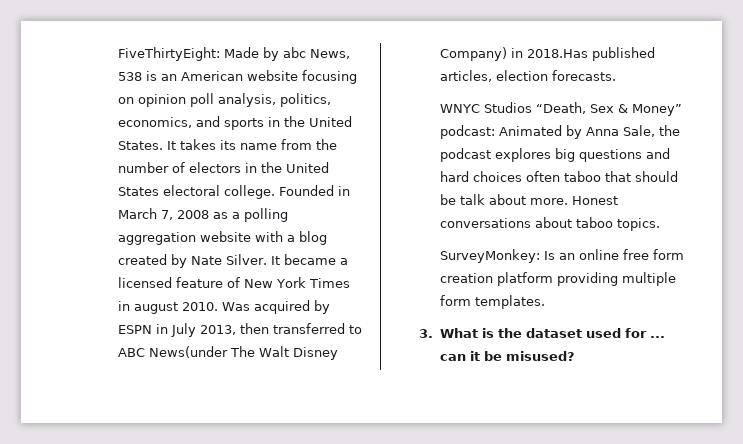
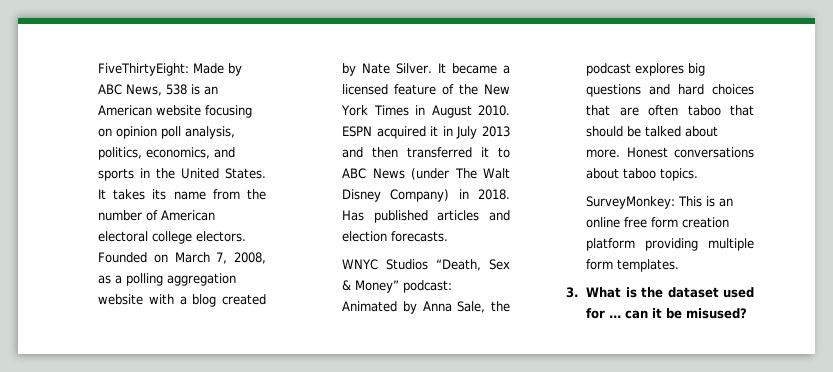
- FiveThirtyEight: Made by abc News, 538 is an American website focusing on opinion poll analysis, politics, economics, and sports in the United States.
+ FiveThirtyEight: Made by ABC News, 538 is an American website focusing on opinion poll analysis, politics, economics, and sports in the United States.
- It takes its name from the number of electors in the United States electoral college. Founded in March 7, 2008 as a polling aggregation website with a blog created by Nate Silver.
+ It takes its name from the number of American electoral college electors. Founded on March 7, 2008, as a polling aggregation website with a blog created by Nate Silver.
- It became a licensed feature of New York Times in august 2010. Was acquired by ESPN in July 2013, then transferred to ABC News(under The Walt Disney Company) in 2018.Has published articles, election forecasts.
+ It became a licensed feature of the New York Times in August 2010. ESPN acquired it in July 2013 and then transferred it to ABC News (under The Walt Disney Company) in 2018. Has published articles and election forecasts.
- WNYC Studios “Death, Sex & Money” podcast: Animated by Anna Sale, the podcast explores big questions and hard choices often taboo that should be talk about more.
+ WNYC Studios “Death, Sex & Money” podcast: Animated by Anna Sale, the podcast explores big questions and hard choices that are often taboo that should be talked about more.
- SurveyMonkey: Is an online free form creation platform providing multiple form templates.
+ SurveyMonkey: This is an online free form creation platform providing multiple form templates.

